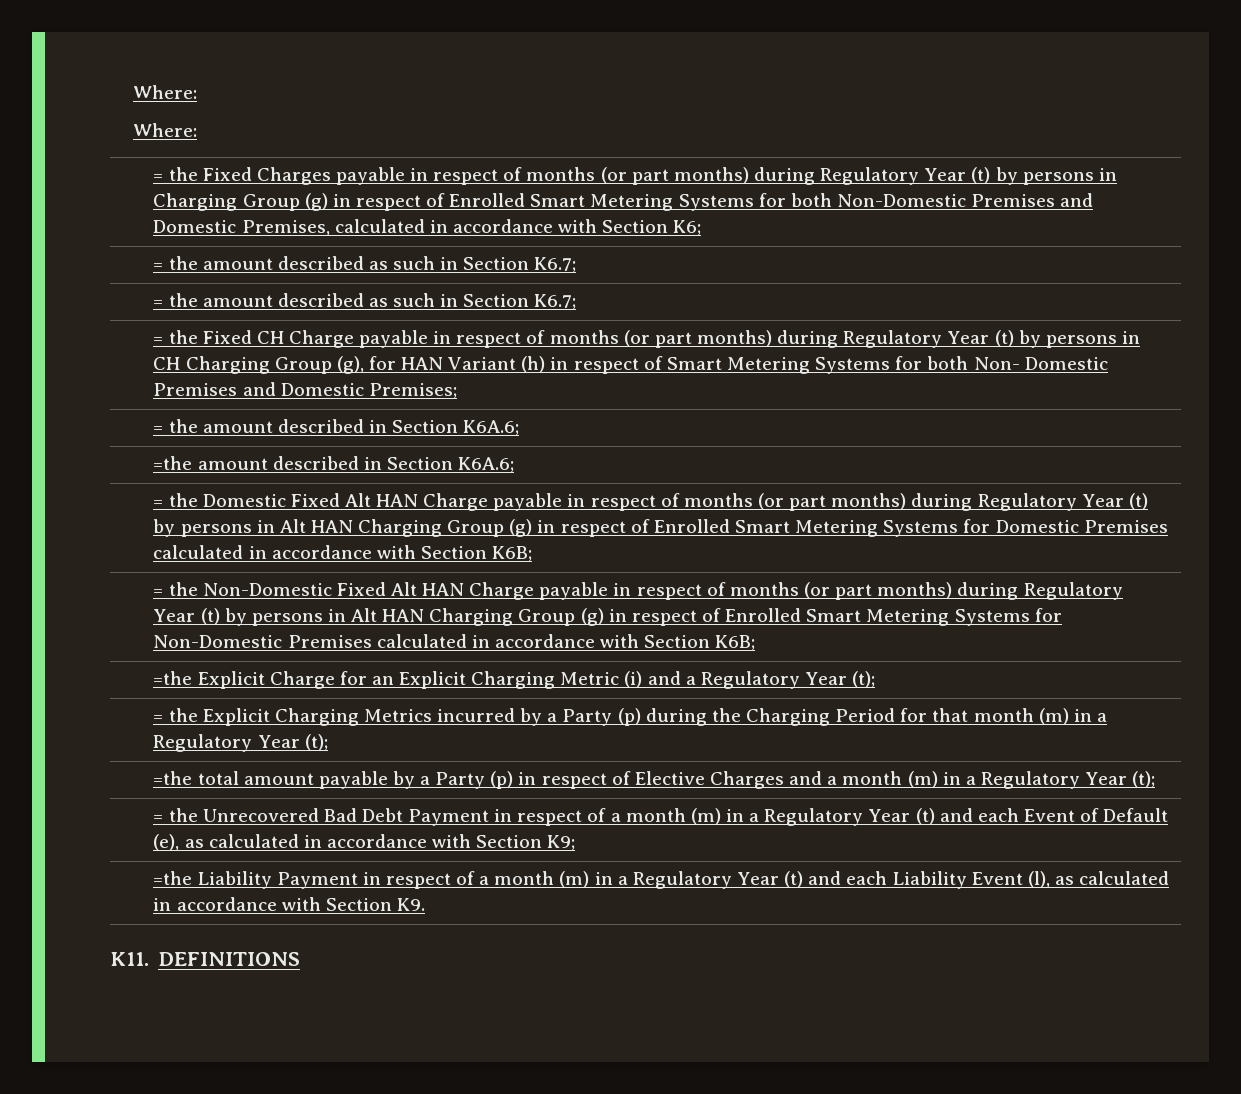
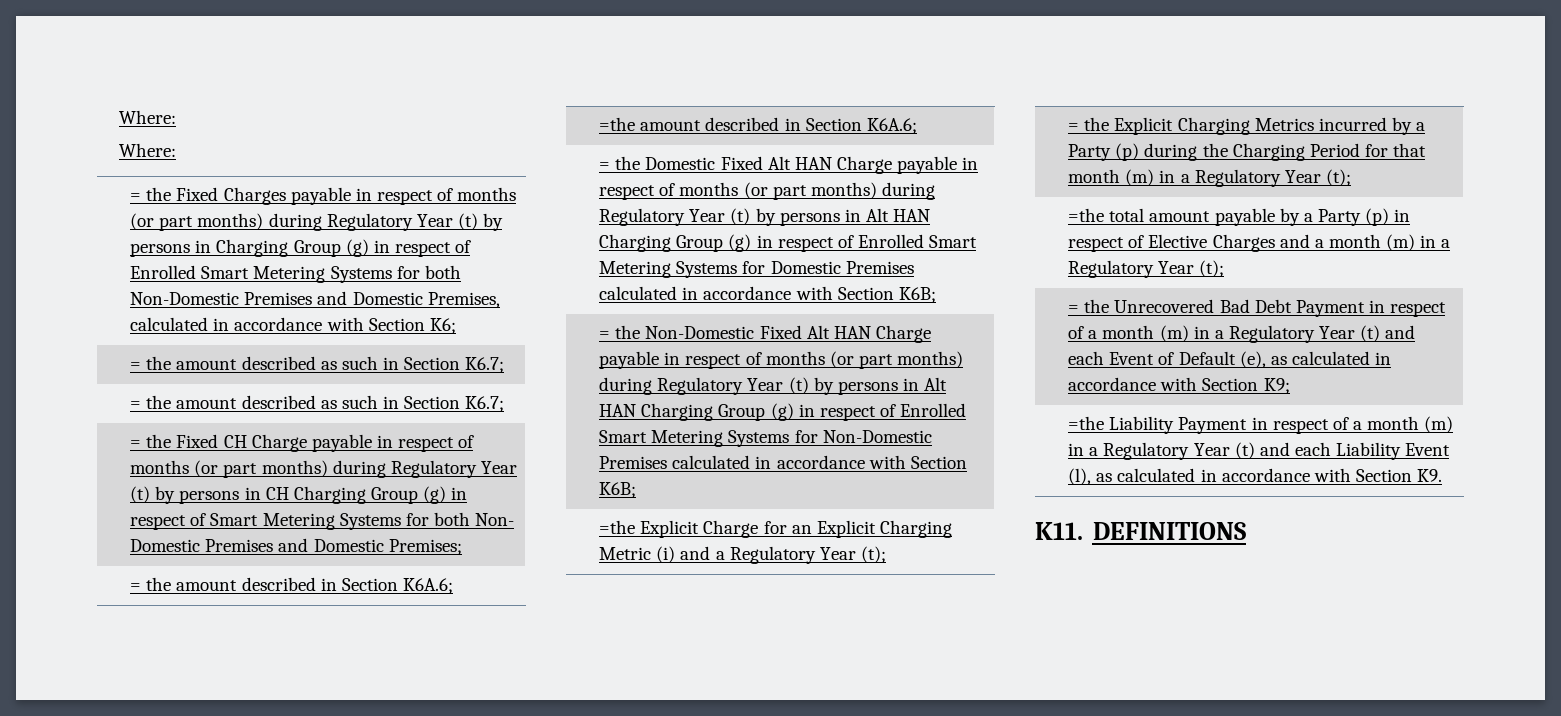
- = the Fixed CH Charge payable in respect of months (or part months) during Regulatory Year (t) by persons in CH Charging Group (g), for HAN Variant (h) in respect of Smart Metering Systems for both Non- Domestic Premises and Domestic Premises;
+ = the Fixed CH Charge payable in respect of months (or part months) during Regulatory Year (t) by persons in CH Charging Group (g) in respect of Smart Metering Systems for both Non- Domestic Premises and Domestic Premises;

